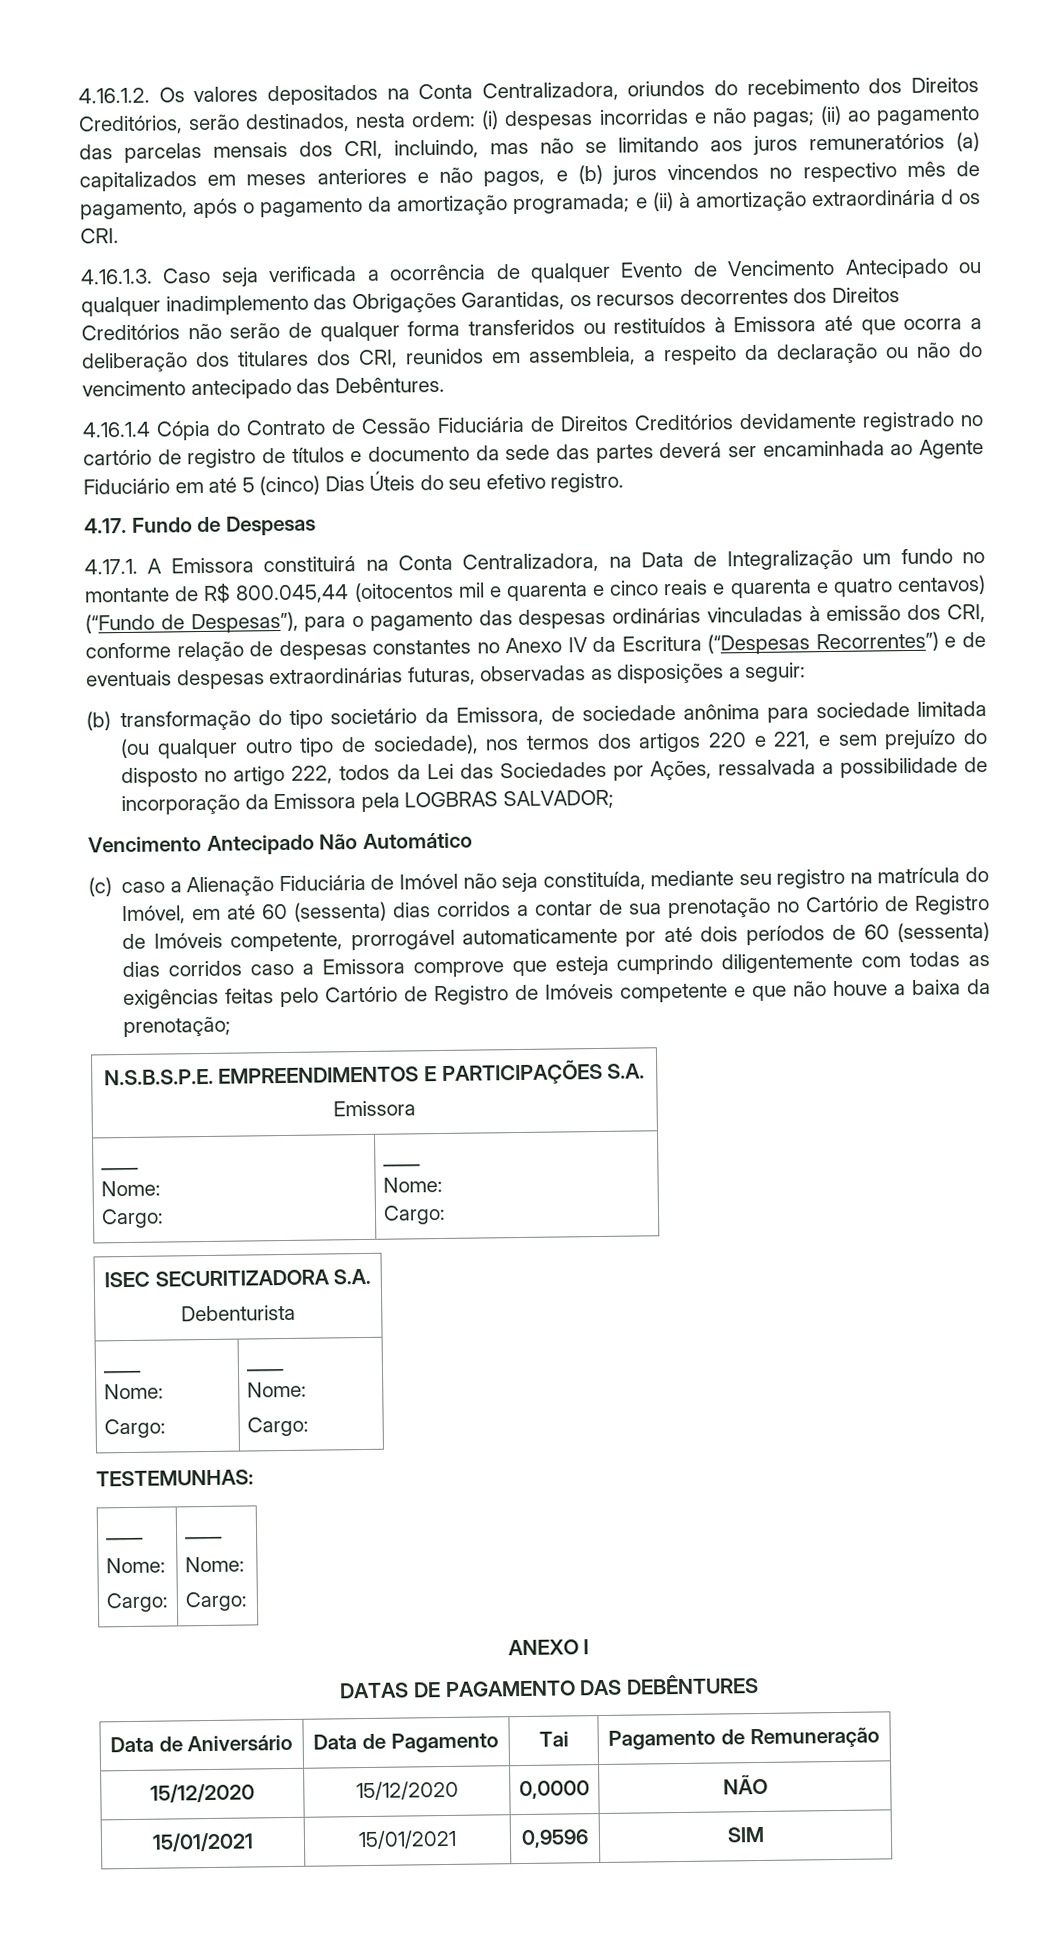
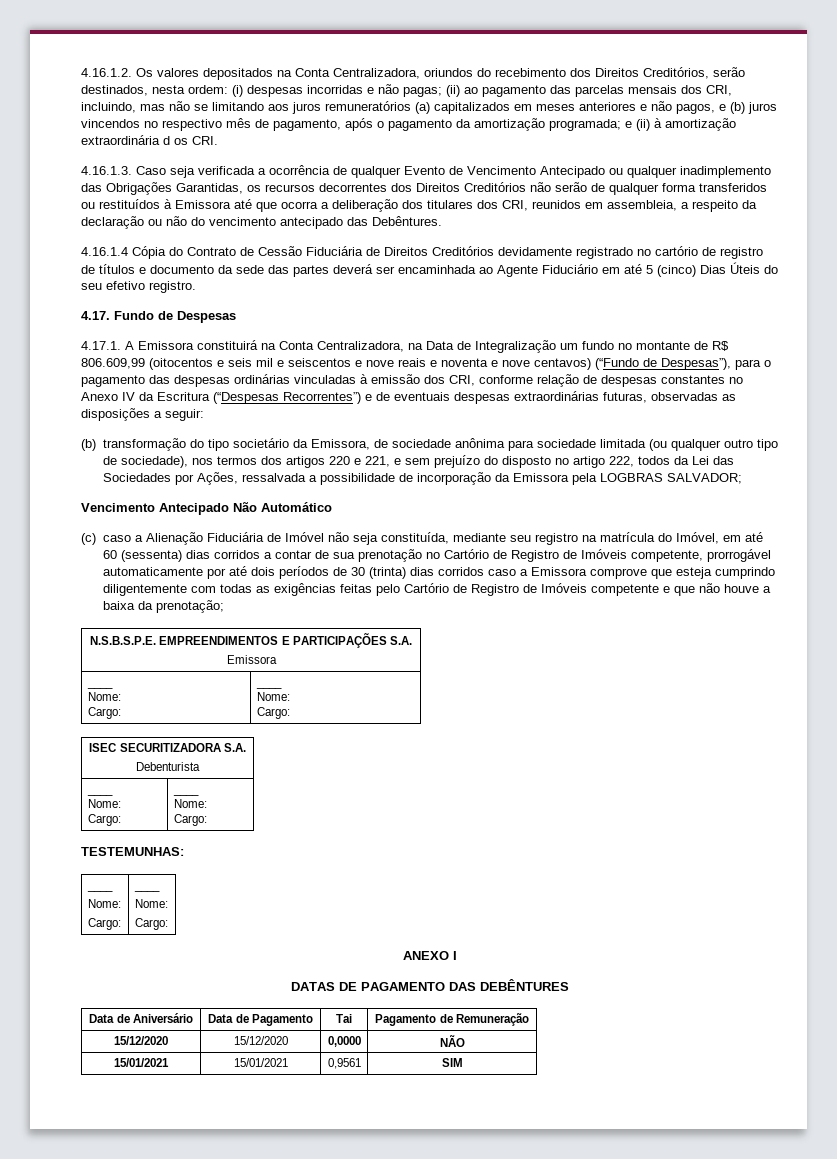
- 4.17.1. A Emissora constituirá na Conta Centralizadora, na Data de Integralização um fundo no montante de R$ 800.045,44 (oitocentos mil e quarenta e cinco reais e quarenta e quatro centavos) (“Fundo de Despesas”), para o pagamento das despesas ordinárias vinculadas à emissão dos CRI, conforme relação de despesas constantes no Anexo IV da Escritura (“Despesas Recorrentes”) e de eventuais despesas extraordinárias futuras, observadas as disposições a seguir:
+ 4.17.1. A Emissora constituirá na Conta Centralizadora, na Data de Integralização um fundo no montante de R$ 806.609,99 (oitocentos e seis mil e seiscentos e nove reais e noventa e nove centavos) (“Fundo de Despesas”), para o pagamento das despesas ordinárias vinculadas à emissão dos CRI, conforme relação de despesas constantes no Anexo IV da Escritura (“Despesas Recorrentes”) e de eventuais despesas extraordinárias futuras, observadas as disposições a seguir:
- (c) caso a Alienação Fiduciária de Imóvel não seja constituída, mediante seu registro na matrícula do Imóvel, em até 60 (sessenta) dias corridos a contar de sua prenotação no Cartório de Registro de Imóveis competente, prorrogável automaticamente por até dois períodos de 60 (sessenta) dias corridos caso a Emissora comprove que esteja cumprindo diligentemente com todas as exigências feitas pelo Cartório de Registro de Imóveis competente e que não houve a baixa da prenotação;
+ (c) caso a Alienação Fiduciária de Imóvel não seja constituída, mediante seu registro na matrícula do Imóvel, em até 60 (sessenta) dias corridos a contar de sua prenotação no Cartório de Registro de Imóveis competente, prorrogável automaticamente por até dois períodos de 30 (trinta) dias corridos caso a Emissora comprove que esteja cumprindo diligentemente com todas as exigências feitas pelo Cartório de Registro de Imóveis competente e que não houve a baixa da prenotação;
- 15/01/2021 | 15/01/2021 | 0,9596 | SIM
+ 15/01/2021 | 15/01/2021 | 0,9561 | SIM

